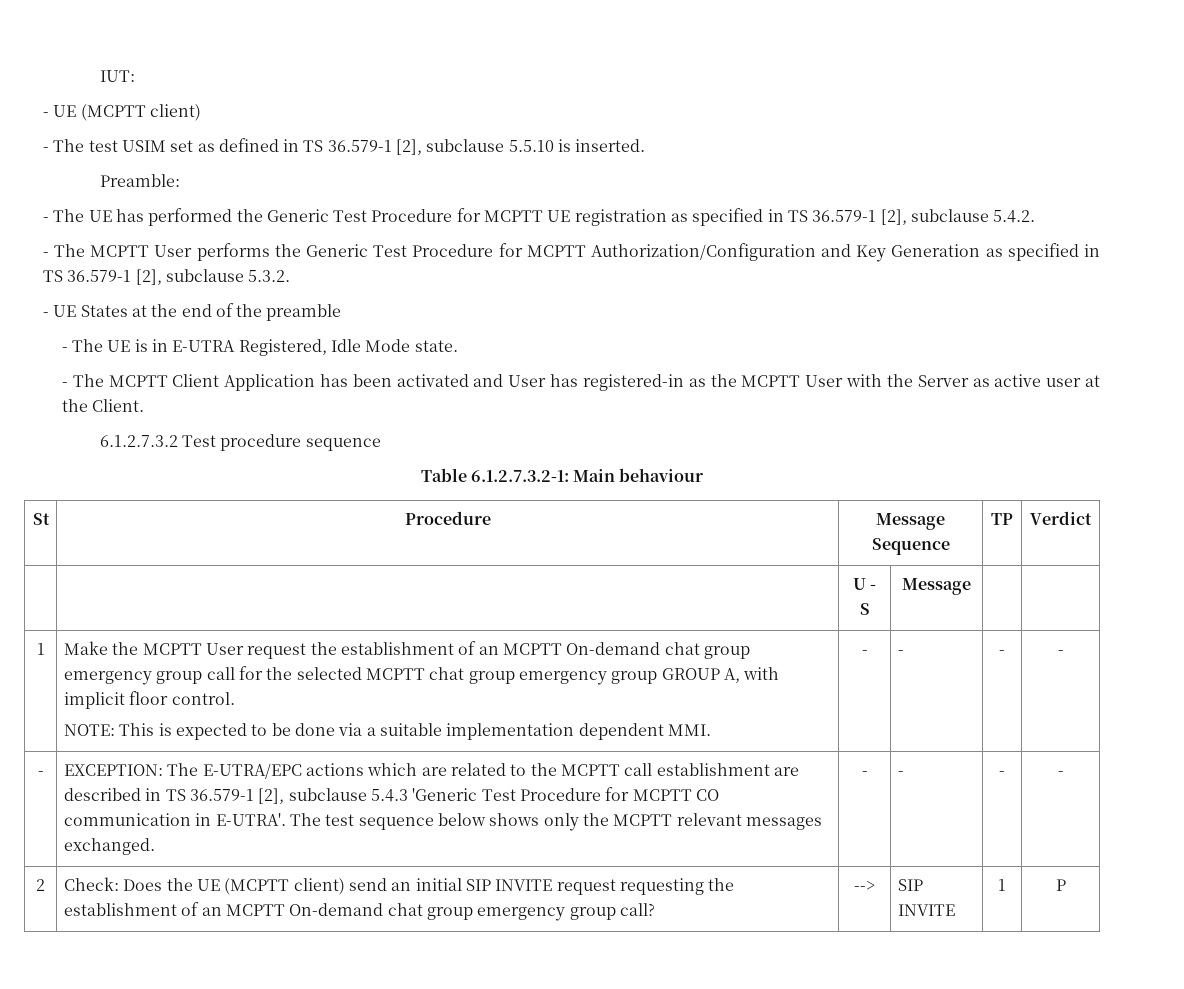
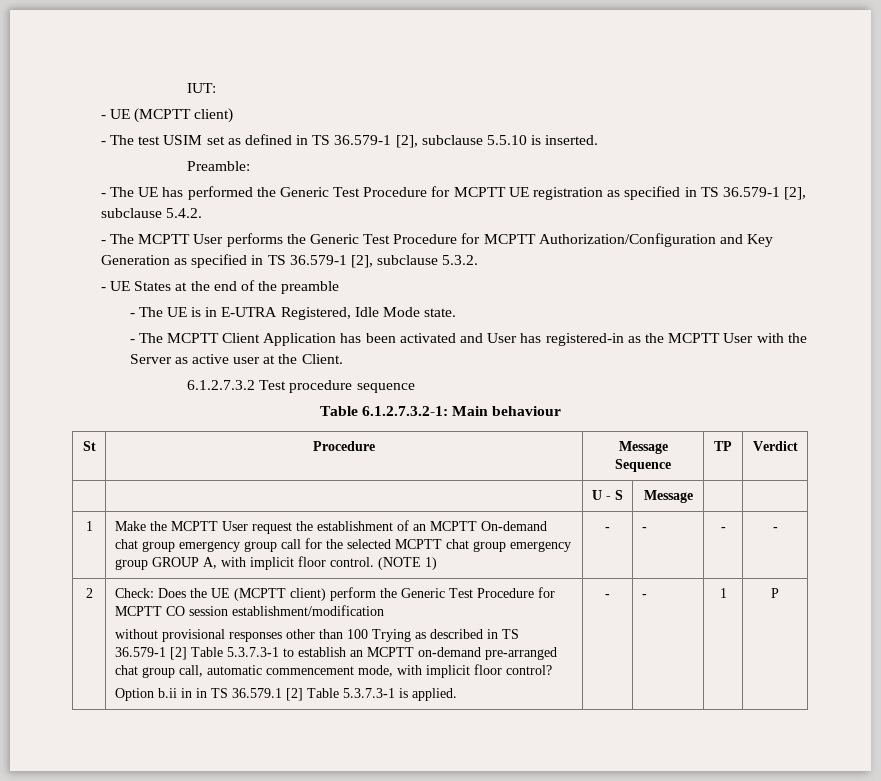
- Make the MCPTT User request the establishment of an MCPTT On-demand chat group emergency group call for the selected MCPTT chat group emergency group GROUP A, with implicit floor control.
- NOTE: This is expected to be done via a suitable implementation dependent MMI. | - | - | - | -
- - | EXCEPTION: The E-UTRA/EPC actions which are related to the MCPTT call establishment are described in TS 36.579-1 [2], subclause 5.4.3 'Generic Test Procedure for MCPTT CO communication in E-UTRA'. The test sequence below shows only the MCPTT relevant messages exchanged.
+ Make the MCPTT User request the establishment of an MCPTT On-demand chat group emergency group call for the selected MCPTT chat group emergency group GROUP A, with implicit floor control. (NOTE 1)
- Check: Does the UE (MCPTT client) send an initial SIP INVITE request requesting the establishment of an MCPTT On-demand chat group emergency group call? | --> | SIP INVITE
+ Check: Does the UE (MCPTT client) perform the Generic Test Procedure for MCPTT CO session establishment/modification
+ without provisional responses other than 100 Trying as described in TS 36.579-1 [2] Table 5.3.7.3-1 to establish an MCPTT on-demand pre-arranged chat group call, automatic commencement mode, with implicit floor control?
+ Option b.ii in in TS 36.579.1 [2] Table 5.3.7.3-1 is applied. | - | -

